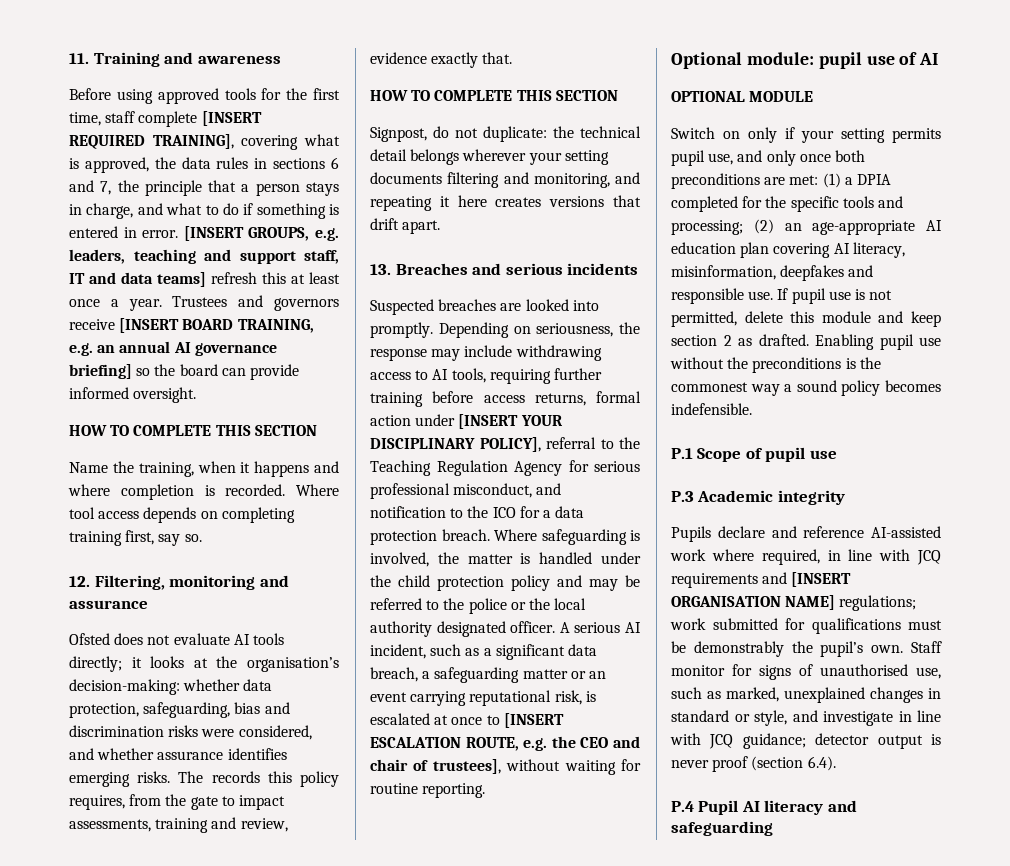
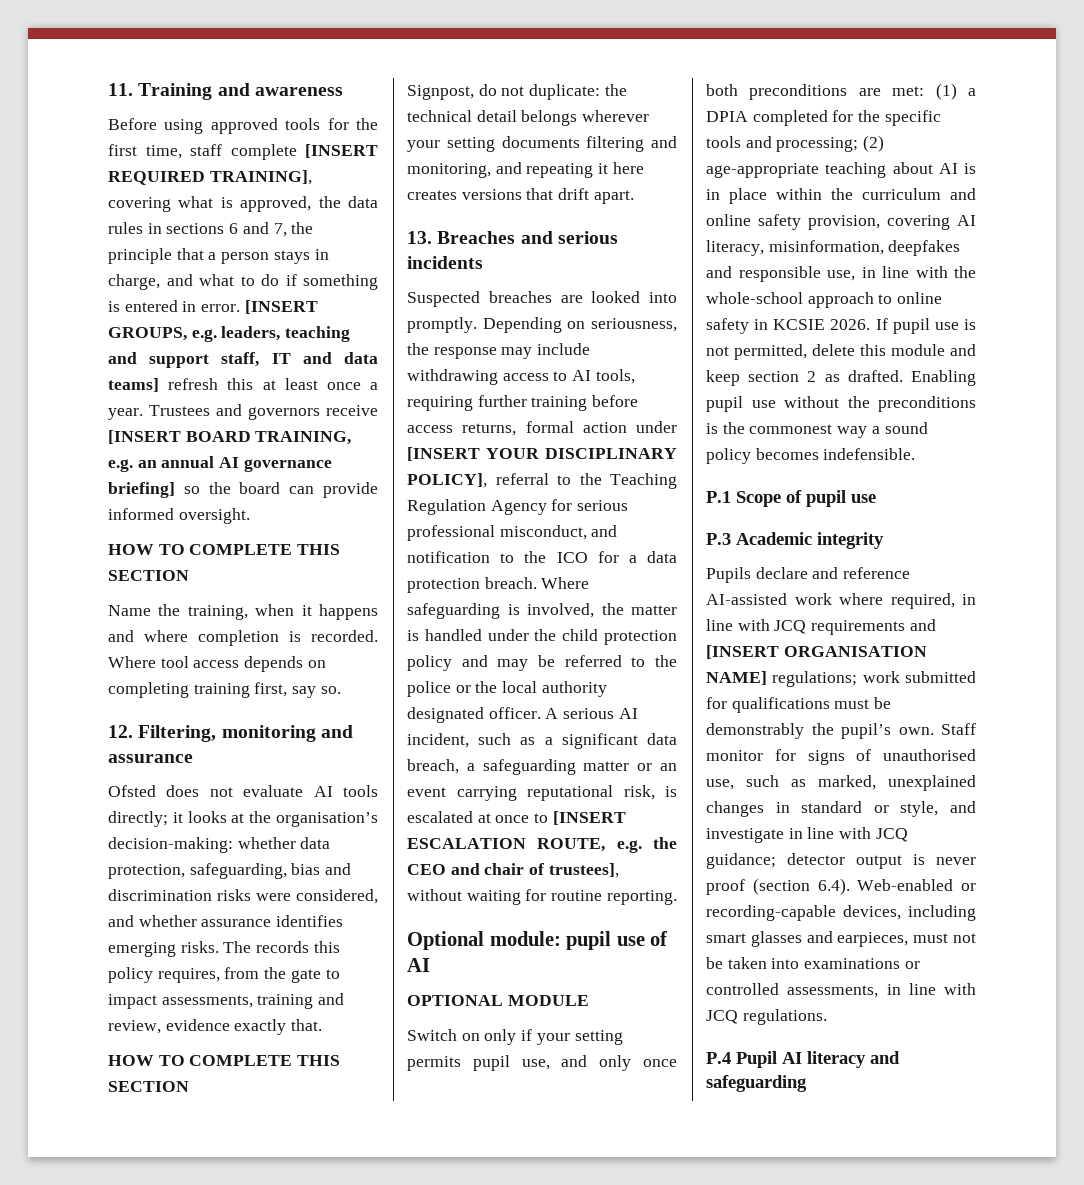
- Switch on only if your setting permits pupil use, and only once both preconditions are met: (1) a DPIA completed for the specific tools and processing; (2) an age-appropriate AI education plan covering AI literacy, misinformation, deepfakes and responsible use.
+ Switch on only if your setting permits pupil use, and only once both preconditions are met: (1) a DPIA completed for the specific tools and processing; (2) age-appropriate teaching about AI is in place within the curriculum and online safety provision, covering AI literacy, misinformation, deepfakes and responsible use, in line with the whole-school approach to online safety in KCSIE 2026.
- Staff monitor for signs of unauthorised use, such as marked, unexplained changes in standard or style, and investigate in line with JCQ guidance; detector output is never proof (section 6.4).
+ Staff monitor for signs of unauthorised use, such as marked, unexplained changes in standard or style, and investigate in line with JCQ guidance; detector output is never proof (section 6.4). Web-enabled or recording-capable devices, including smart glasses and earpieces, must not be taken into examinations or controlled assessments, in line with JCQ regulations.

